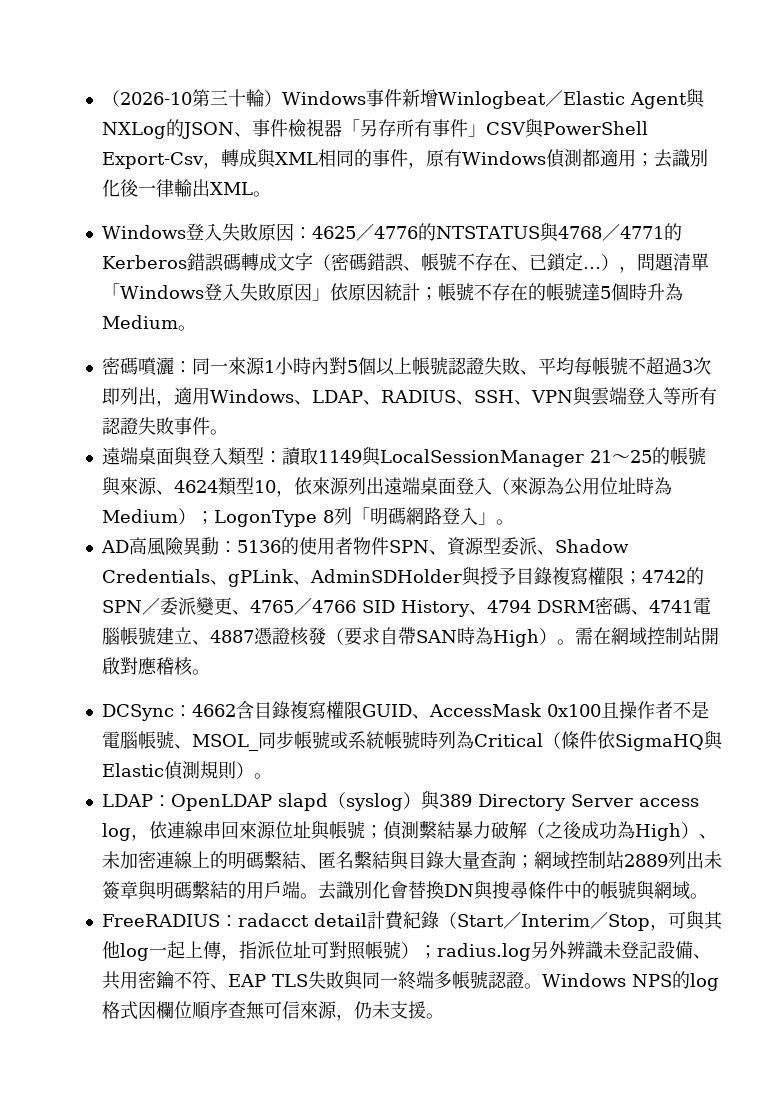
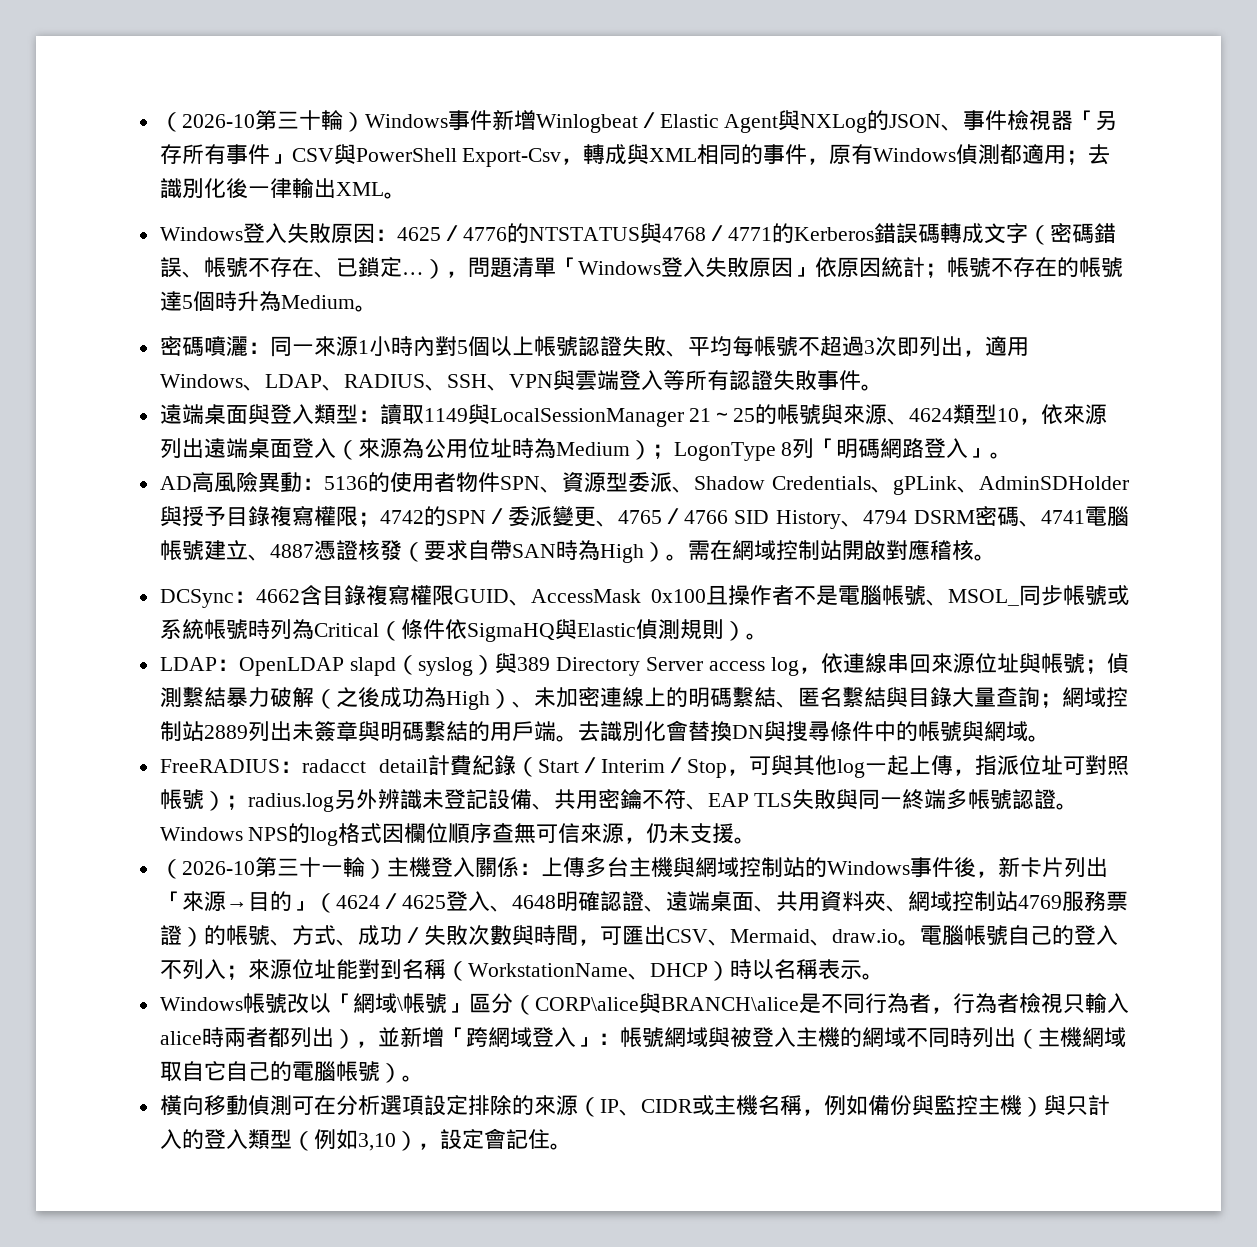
+ （2026-10第三十一輪）主機登入關係：上傳多台主機與網域控制站的Windows事件後，新卡片列出「來源→目的」（4624／4625登入、4648明確認證、遠端桌面、共用資料夾、網域控制站4769服務票證）的帳號、方式、成功／失敗次數與時間，可匯出CSV、Mermaid、draw.io。電腦帳號自己的登入不列入；來源位址能對到名稱（WorkstationName、DHCP）時以名稱表示。
+ Windows帳號改以「網域\帳號」區分（CORP\alice與BRANCH\alice是不同行為者，行為者檢視只輸入alice時兩者都列出），並新增「跨網域登入」：帳號網域與被登入主機的網域不同時列出（主機網域取自它自己的電腦帳號）。
+ 橫向移動偵測可在分析選項設定排除的來源（IP、CIDR或主機名稱，例如備份與監控主機）與只計入的登入類型（例如3,10），設定會記住。

